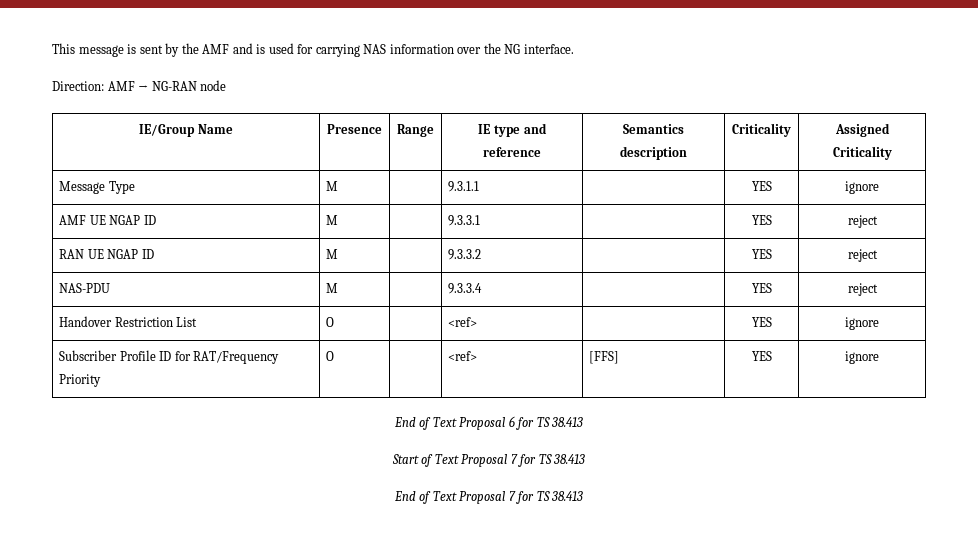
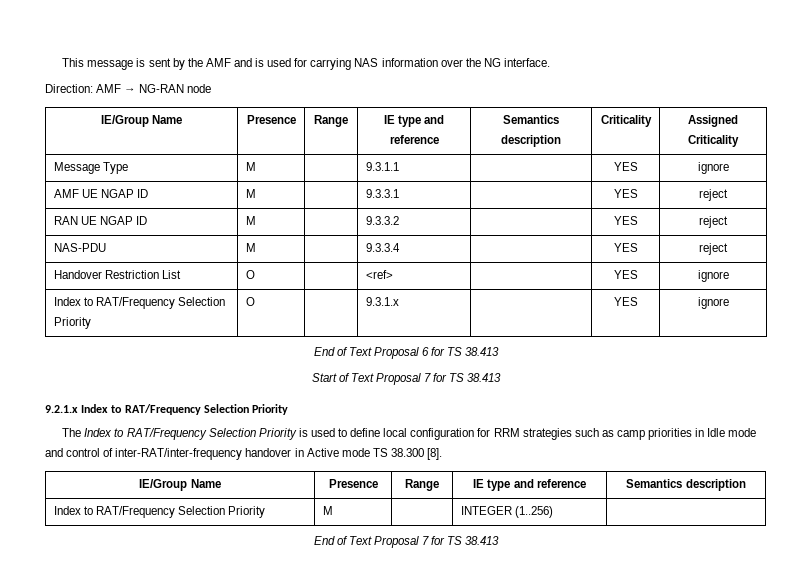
- Subscriber Profile ID for RAT/Frequency Priority | O | | <ref> | [FFS] | YES | ignore
+ Index to RAT/Frequency Selection Priority | O | | 9.3.1.x | | YES | ignore
+ 9.2.1.x Index to RAT/Frequency Selection Priority
+ The Index to RAT/Frequency Selection Priority is used to define local configuration for RRM strategies such as camp priorities in Idle mode and control of inter-RAT/inter-frequency handover in Active mode TS 38.300 [8].
+ IE/Group Name | Presence | Range | IE type and reference | Semantics description
+ Index to RAT/Frequency Selection Priority | M | | INTEGER (1..256) |

